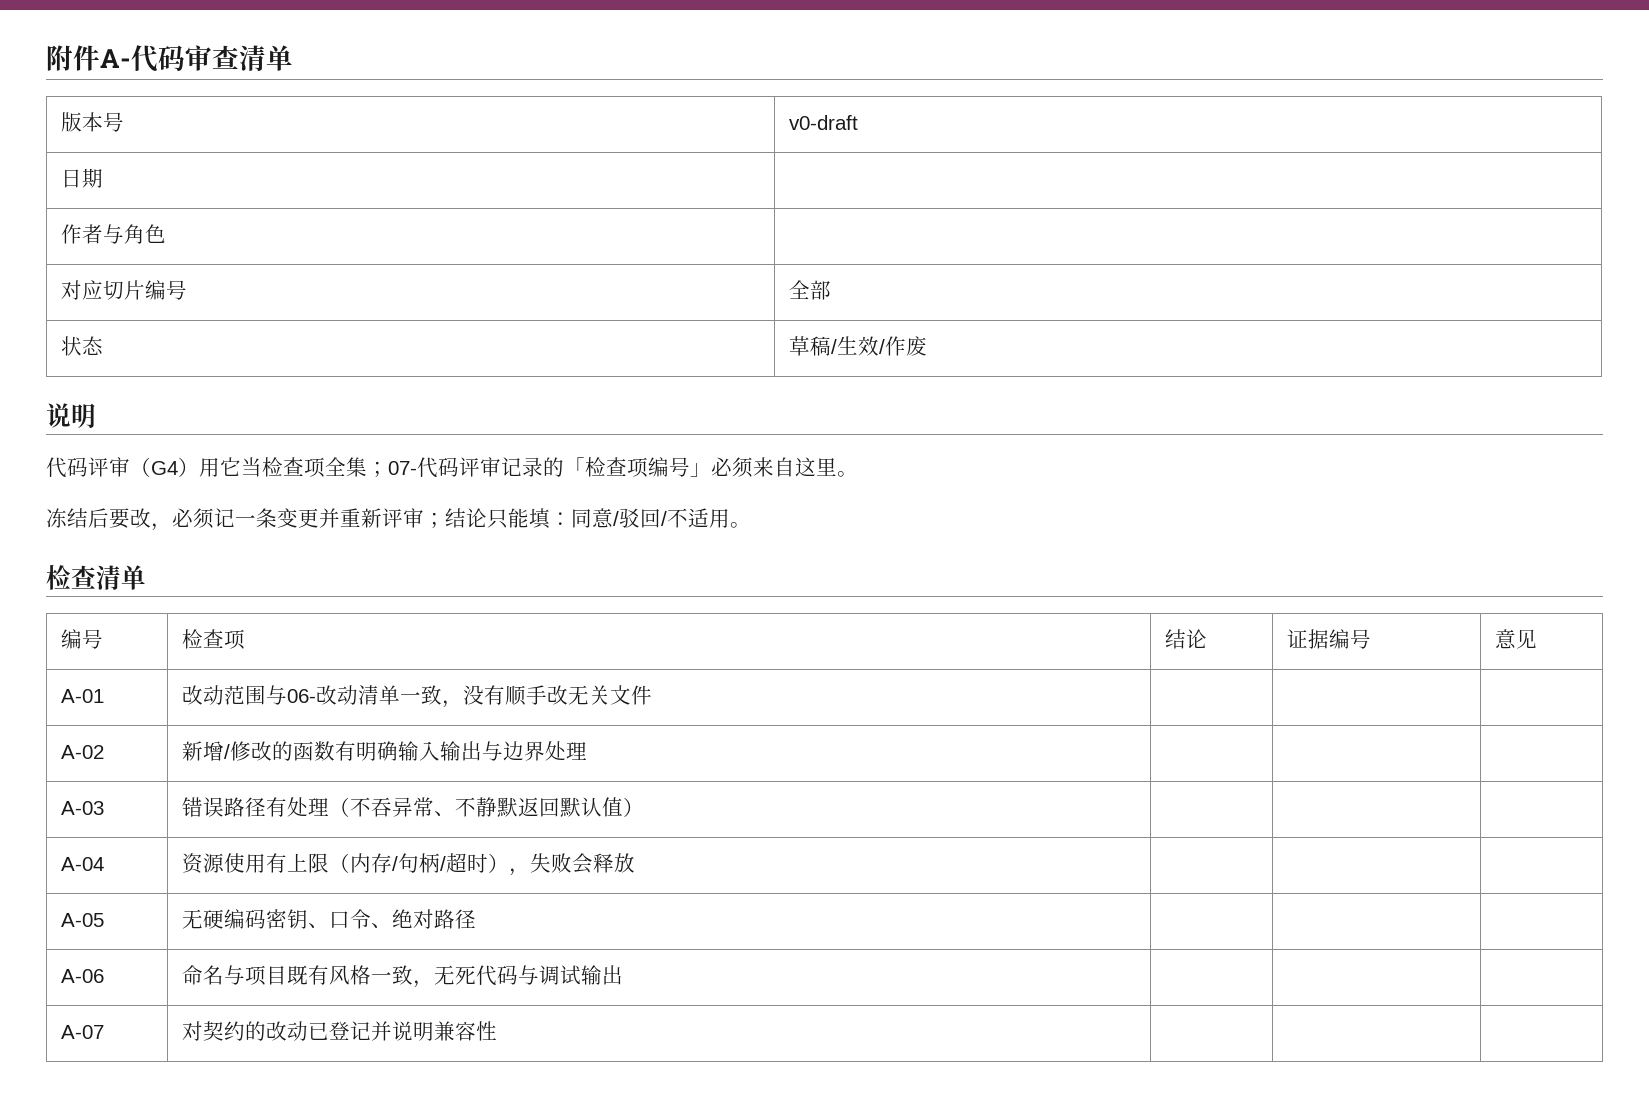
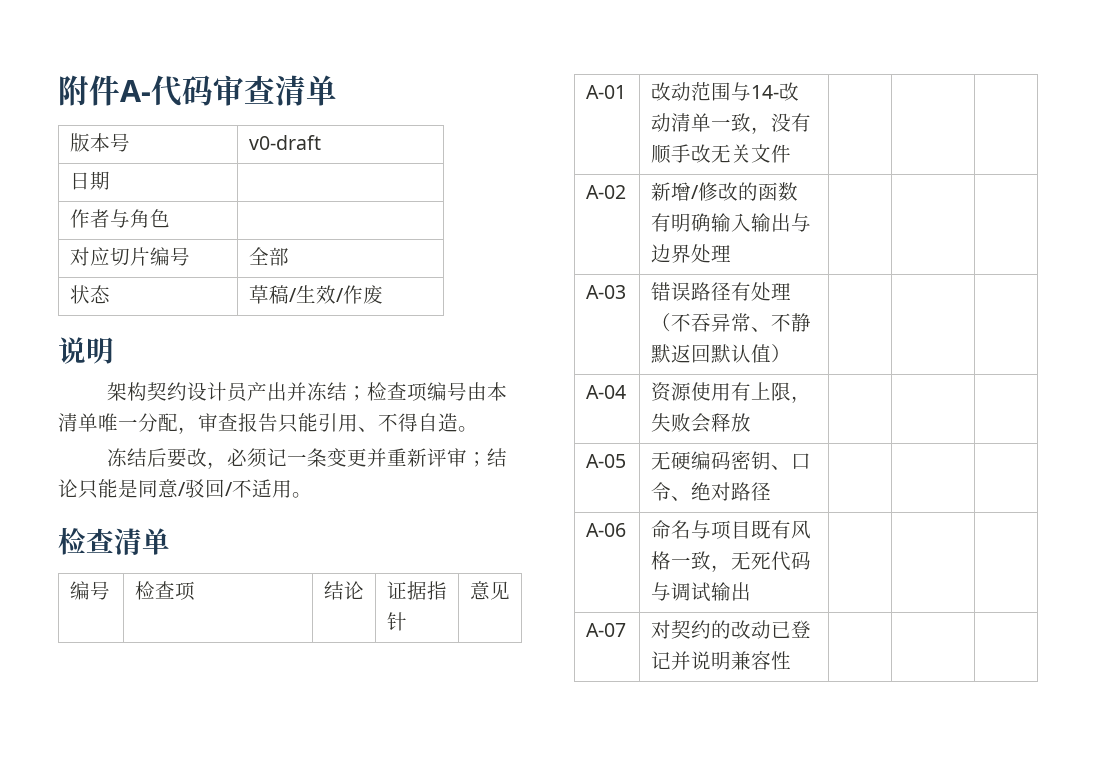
- 代码评审（G4）用它当检查项全集；07-代码评审记录的「检查项编号」必须来自这里。
+ 架构契约设计员产出并冻结；检查项编号由本清单唯一分配，审查报告只能引用、不得自造。
- 冻结后要改，必须记一条变更并重新评审；结论只能填：同意/驳回/不适用。
+ 冻结后要改，必须记一条变更并重新评审；结论只能是同意/驳回/不适用。
- 编号 | 检查项 | 结论 | 证据编号 | 意见
+ 编号 | 检查项 | 结论 | 证据指针 | 意见
- A-01 | 改动范围与06-改动清单一致，没有顺手改无关文件 | | |
+ A-01 | 改动范围与14-改动清单一致，没有顺手改无关文件 | | |
- A-04 | 资源使用有上限（内存/句柄/超时），失败会释放 | | |
+ A-04 | 资源使用有上限，失败会释放 | | |

